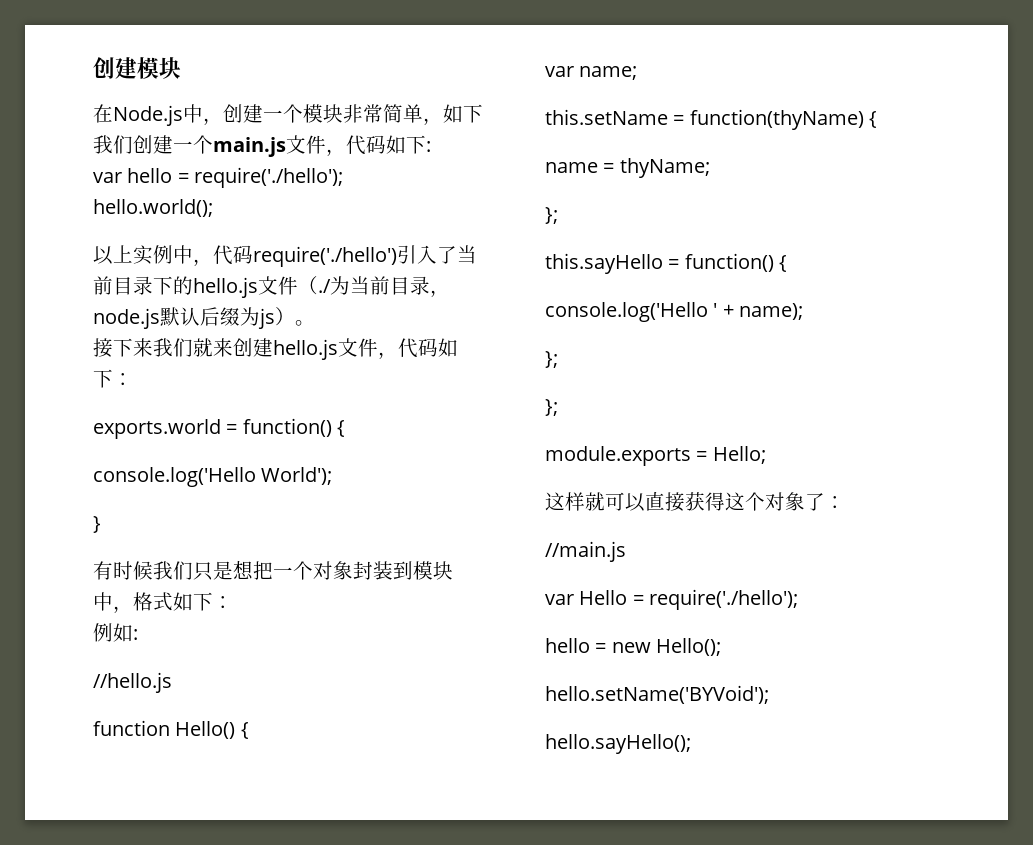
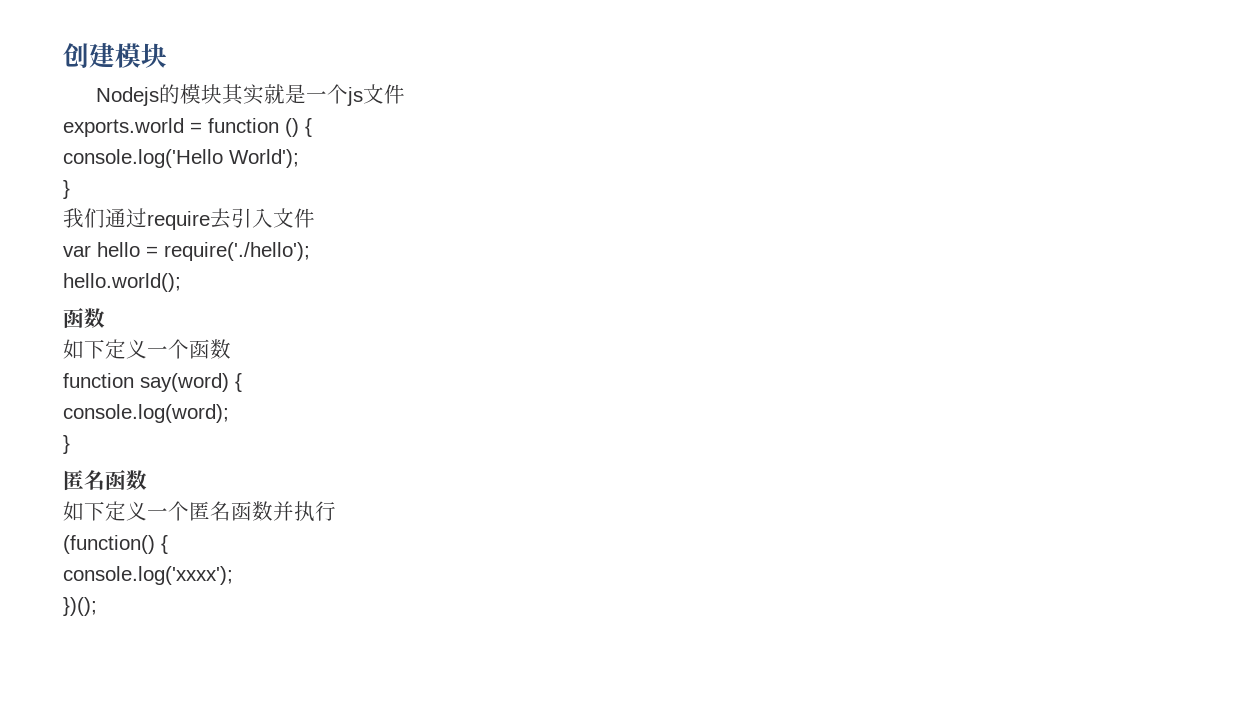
- 在Node.js中，创建一个模块非常简单，如下我们创建一个main.js文件，代码如下:
+ Nodejs的模块其实就是一个js文件
+ exports.world = function () {
+ console.log('Hello World');
+ }
+ 我们通过require去引入文件
  hello.world();
- 以上实例中，代码require('./hello')引入了当前目录下的hello.js文件（./为当前目录，node.js默认后缀为js）。
- 接下来我们就来创建hello.js文件，代码如下：
- exports.world = function() {
- console.log('Hello World');
+ 函数
+ 如下定义一个函数
+ function say(word) {
+ console.log(word);
  }
- 有时候我们只是想把一个对象封装到模块中，格式如下：
- 例如:
- //hello.js
- function Hello() {
- var name;
- this.setName = function(thyName) {
- name = thyName;
- };
- this.sayHello = function() {
- console.log('Hello ' + name);
- };
- };
- module.exports = Hello;
- 这样就可以直接获得这个对象了：
- //main.js
- var Hello = require('./hello');
- hello = new Hello();
- hello.setName('BYVoid');
- hello.sayHello();
+ 匿名函数
+ 如下定义一个匿名函数并执行
+ (function() {
+ console.log('xxxx');
+ })();

